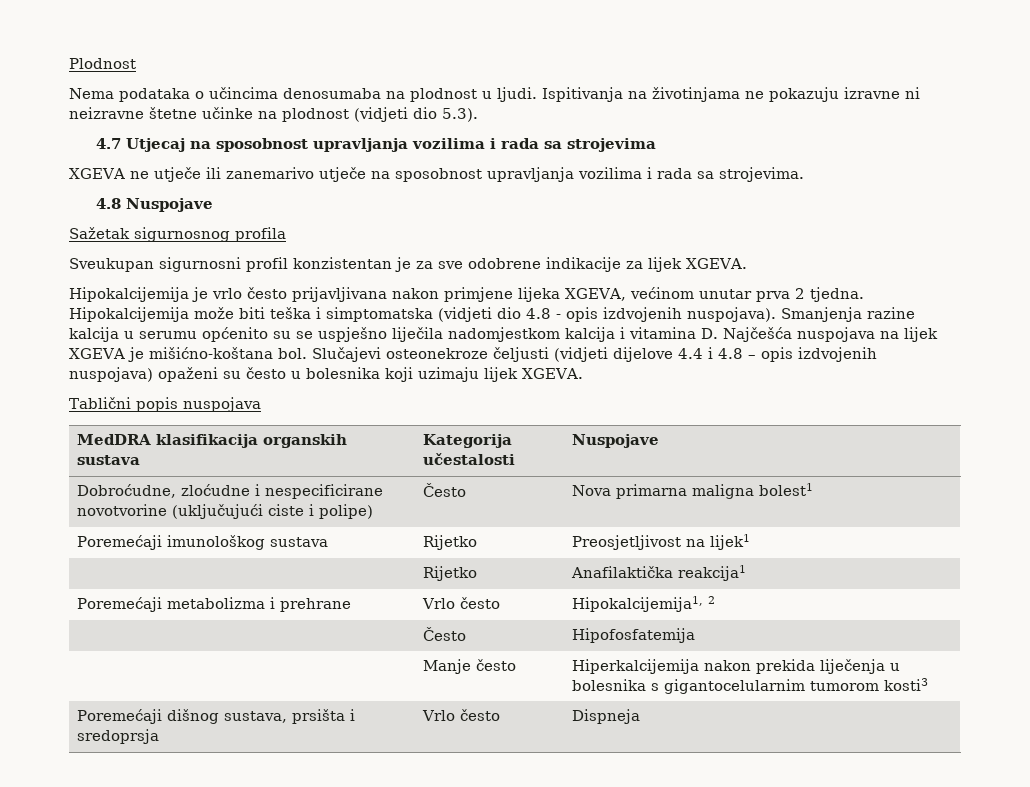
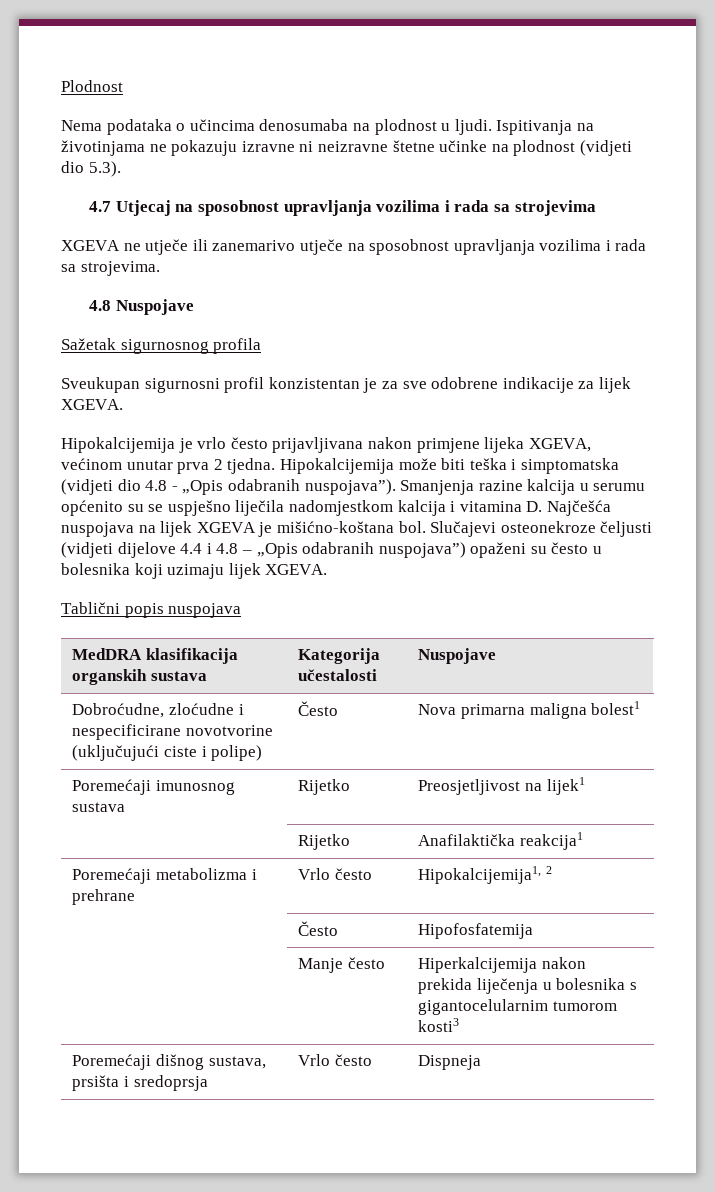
- Hipokalcijemija može biti teška i simptomatska (vidjeti dio 4.8 - opis izdvojenih nuspojava).
+ Hipokalcijemija može biti teška i simptomatska (vidjeti dio 4.8 - „Opis odabranih nuspojava”).
- Slučajevi osteonekroze čeljusti (vidjeti dijelove 4.4 i 4.8 – opis izdvojenih nuspojava) opaženi su često u bolesnika koji uzimaju lijek XGEVA.
+ Slučajevi osteonekroze čeljusti (vidjeti dijelove 4.4 i 4.8 – „Opis odabranih nuspojava”) opaženi su često u bolesnika koji uzimaju lijek XGEVA.
- Poremećaji imunološkog sustava | Rijetko | Preosjetljivost na lijek1
+ Poremećaji imunosnog sustava | Rijetko | Preosjetljivost na lijek1

